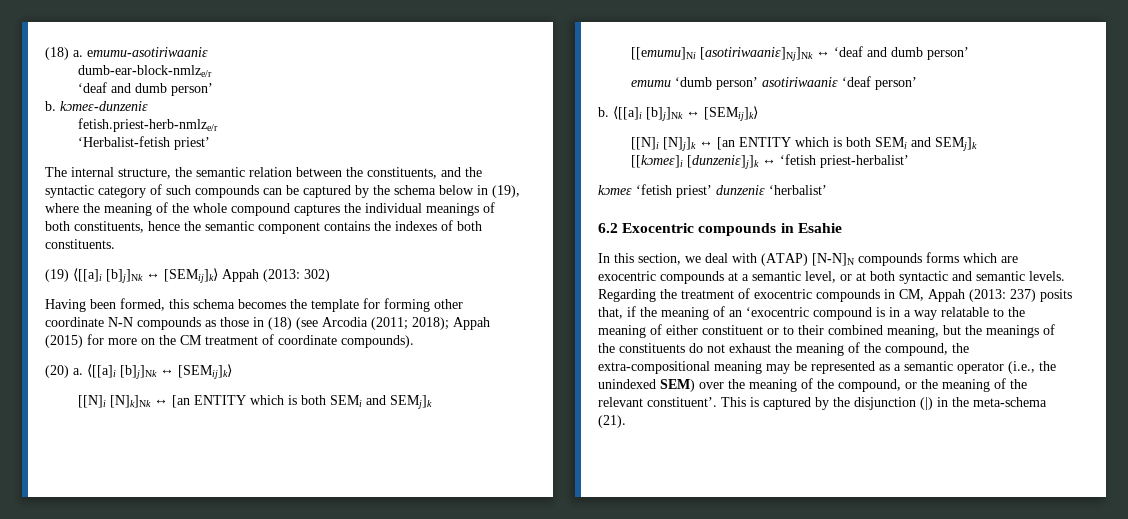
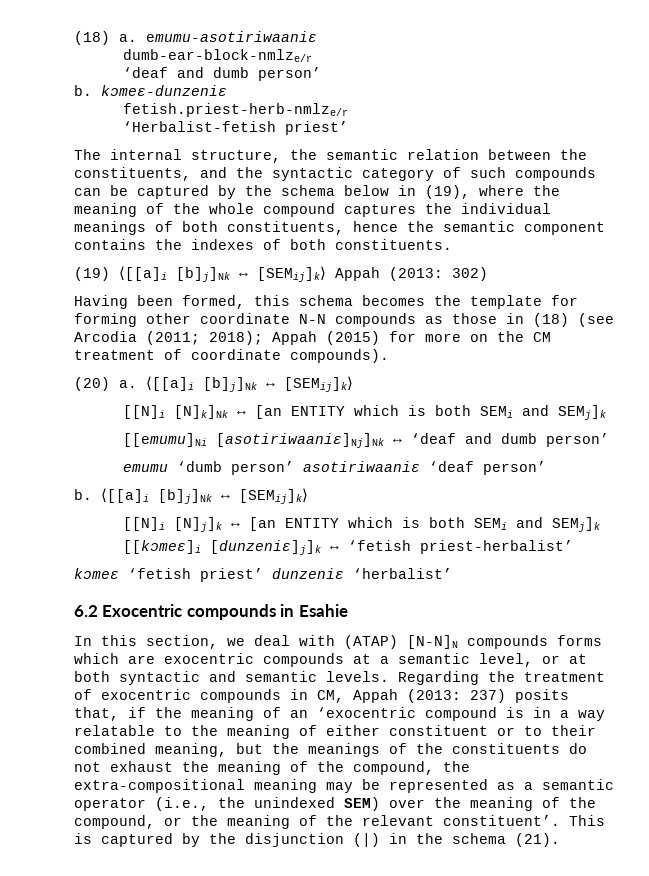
- This is captured by the disjunction (|) in the meta-schema (21).
+ This is captured by the disjunction (|) in the schema (21).

